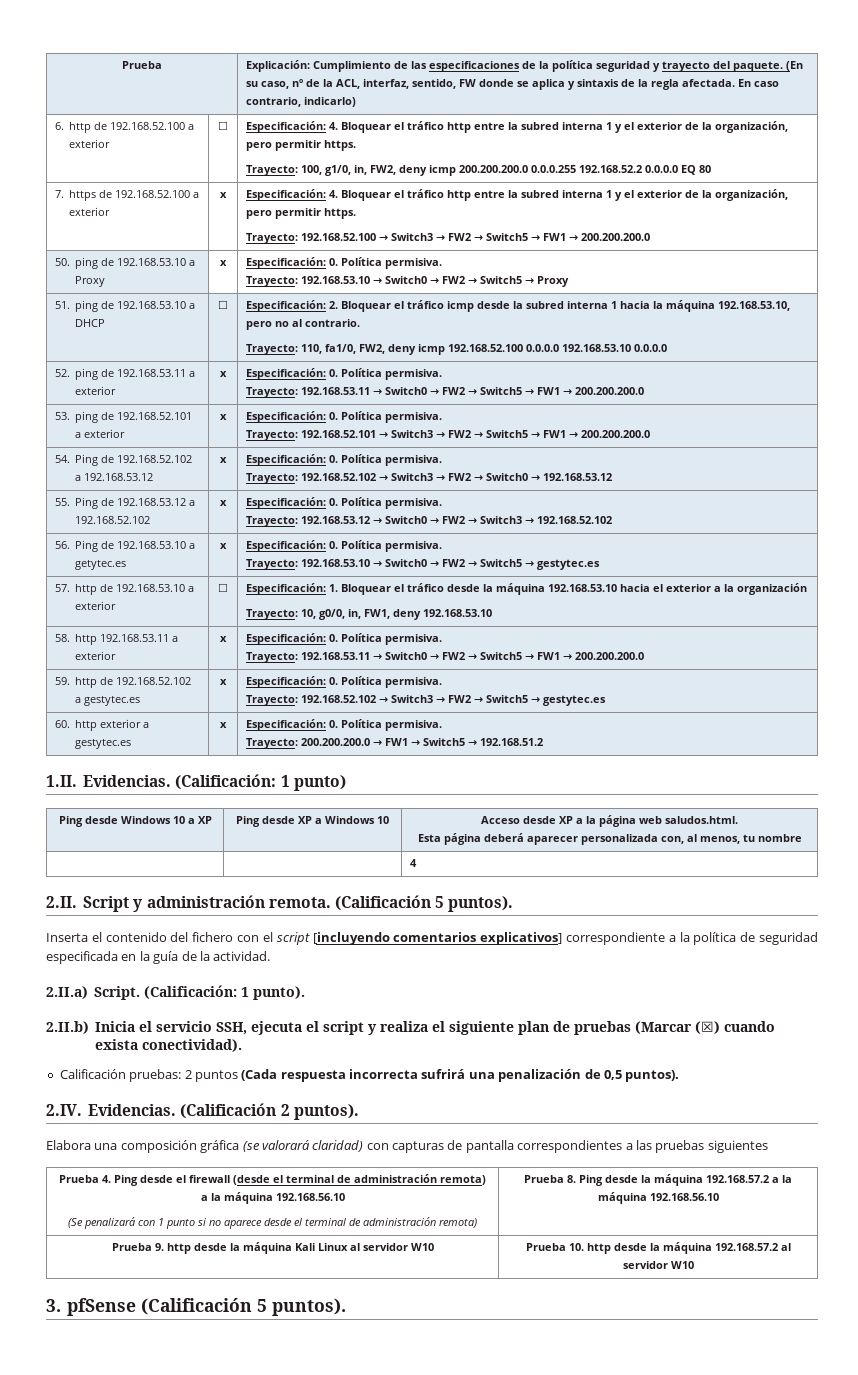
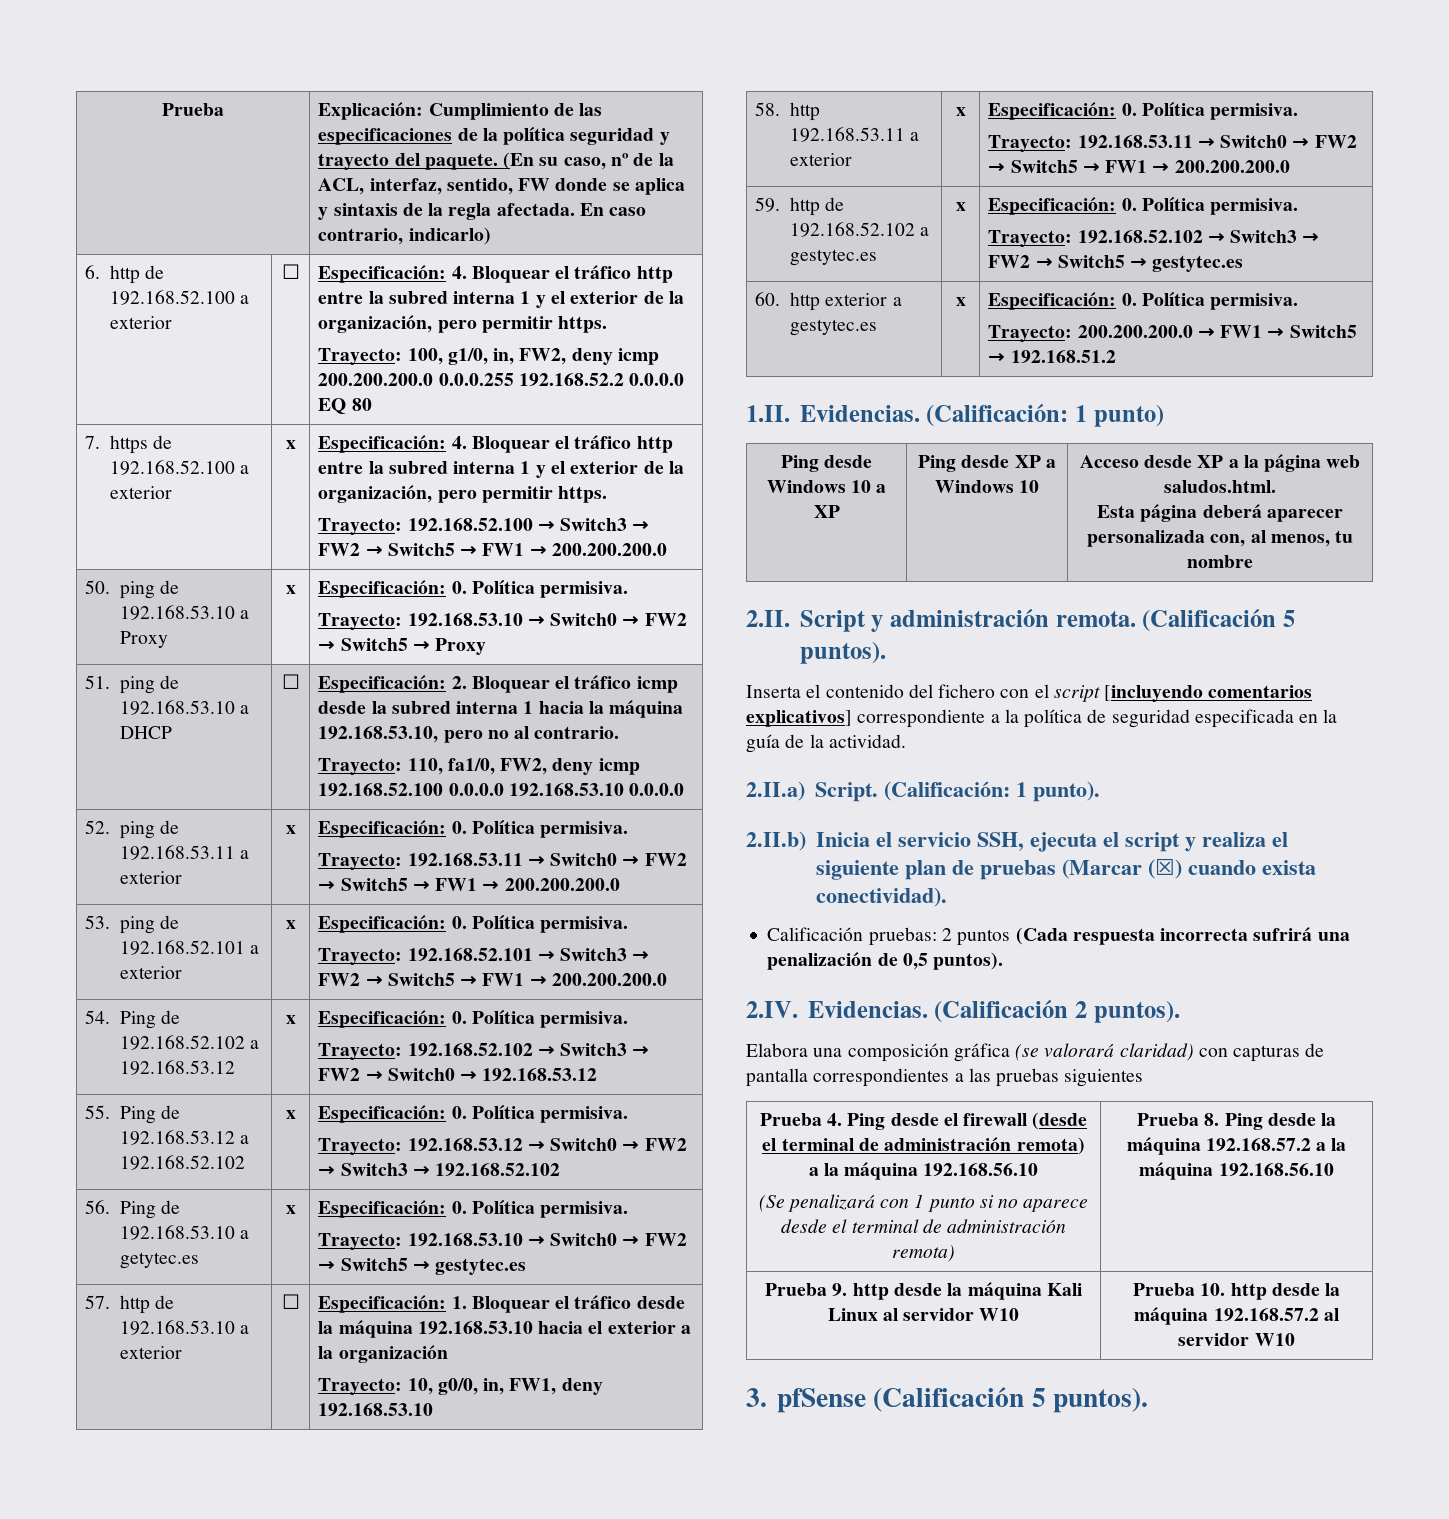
- | | 4

